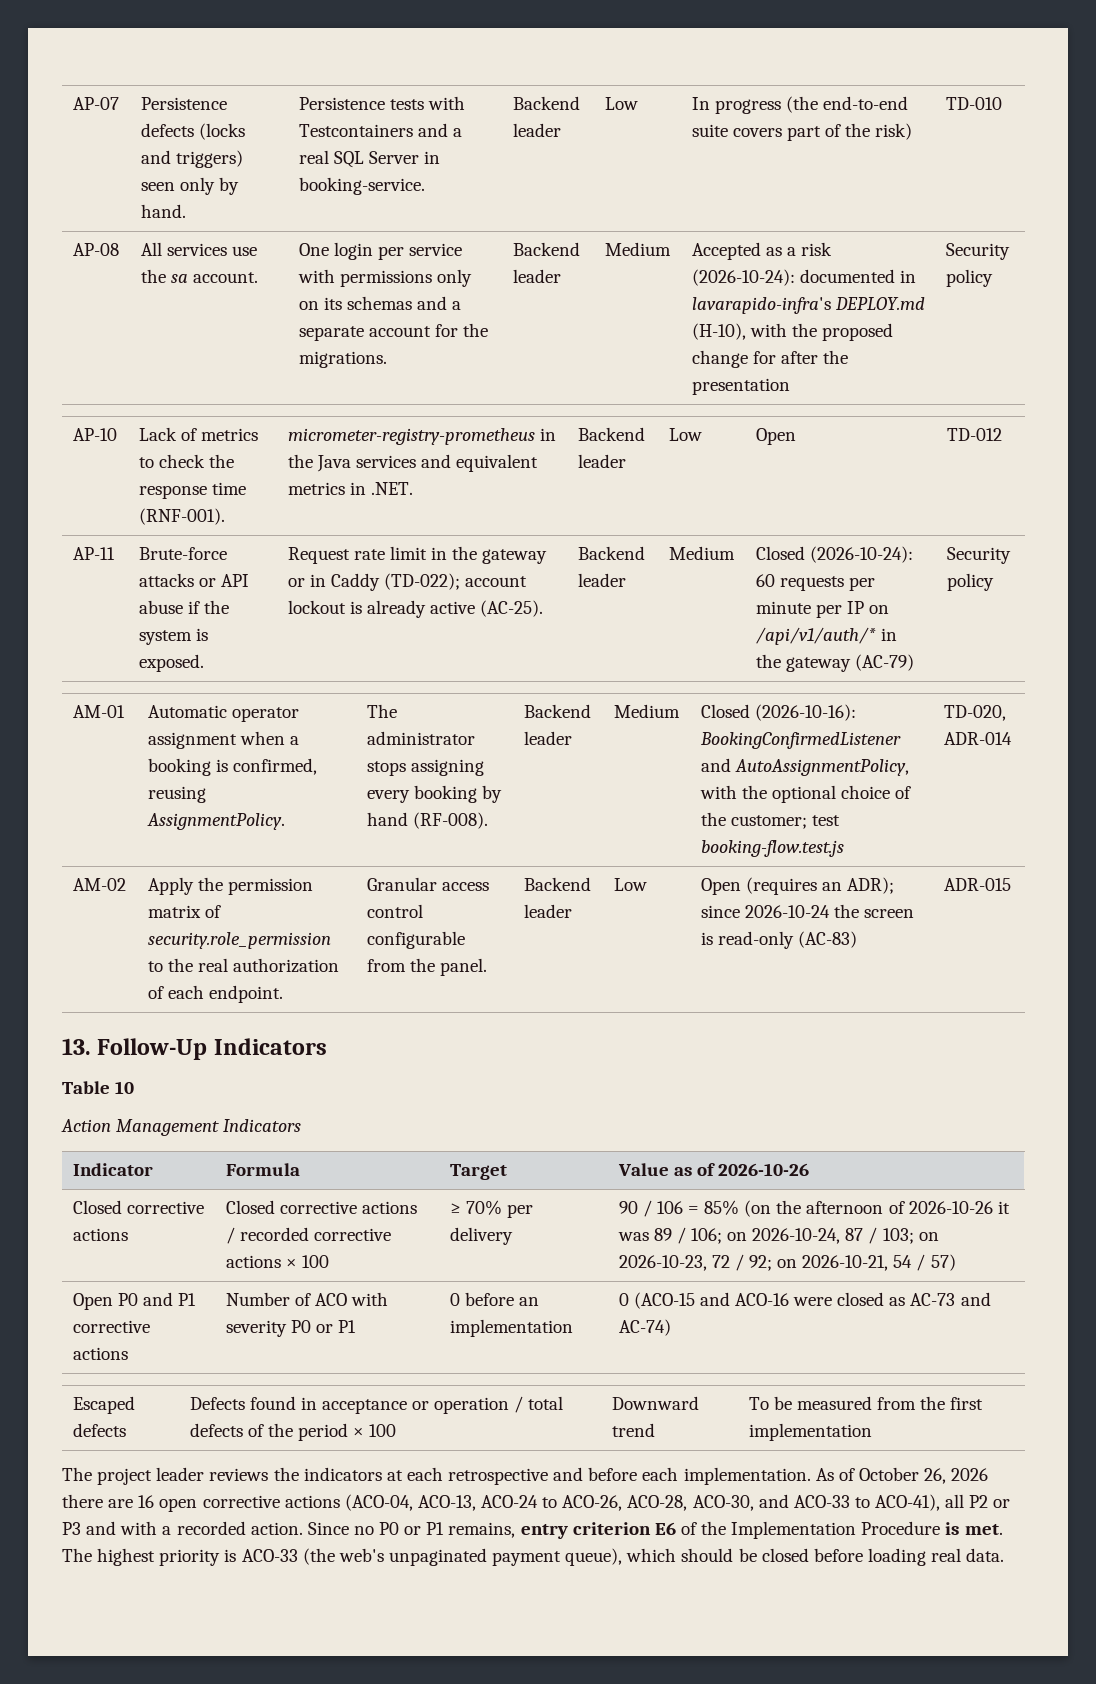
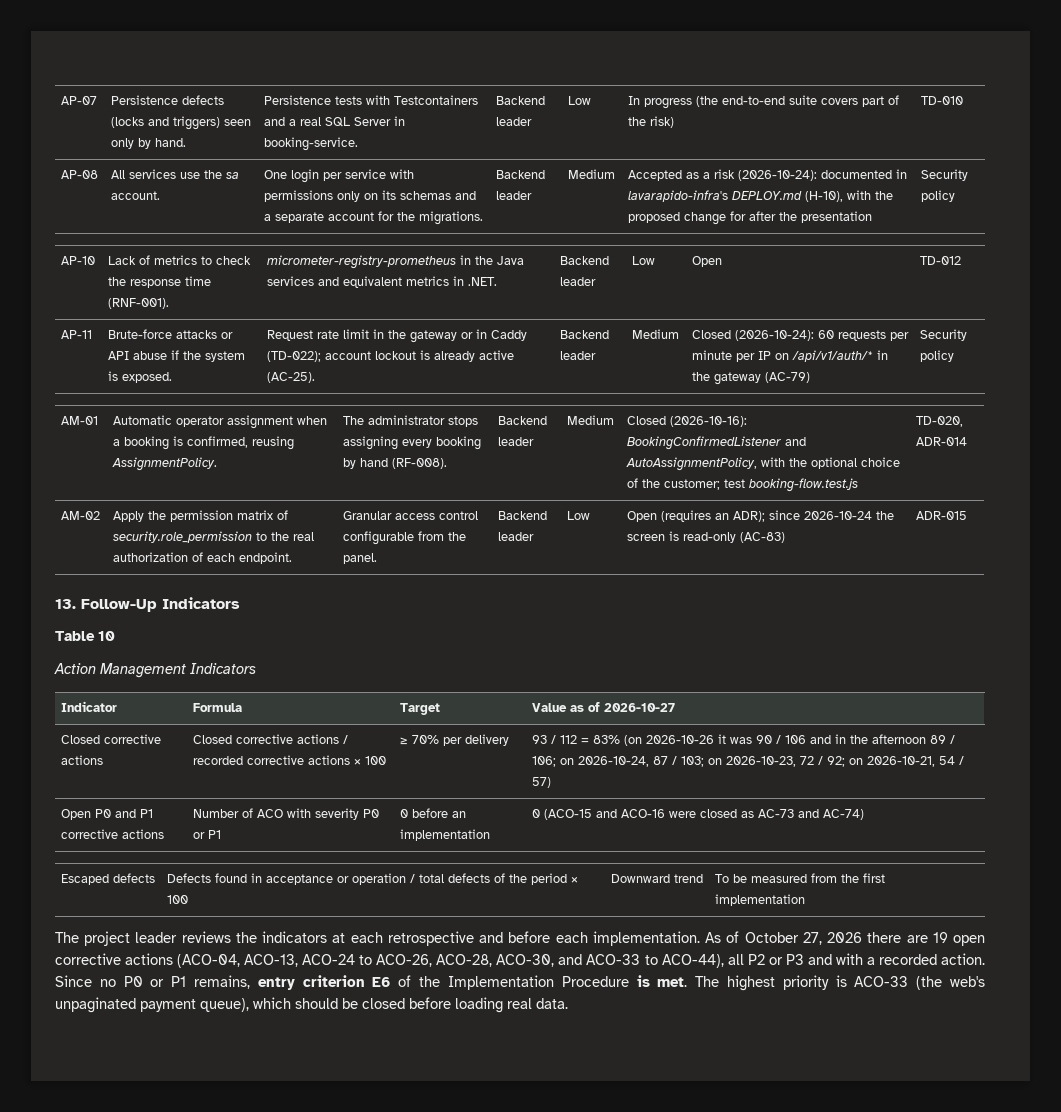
- Indicator | Formula | Target | Value as of 2026-10-26
+ Indicator | Formula | Target | Value as of 2026-10-27
- 90 / 106 = 85% (on the afternoon of 2026-10-26 it was 89 / 106; on 2026-10-24, 87 / 103; on 2026-10-23, 72 / 92; on 2026-10-21, 54 / 57)
+ 93 / 112 = 83% (on 2026-10-26 it was 90 / 106 and in the afternoon 89 / 106; on 2026-10-24, 87 / 103; on 2026-10-23, 72 / 92; on 2026-10-21, 54 / 57)
- As of October 26, 2026 there are 16 open corrective actions (ACO-04, ACO-13, ACO-24 to ACO-26, ACO-28, ACO-30, and ACO-33 to ACO-41), all P2 or P3 and with a recorded action.
+ As of October 27, 2026 there are 19 open corrective actions (ACO-04, ACO-13, ACO-24 to ACO-26, ACO-28, ACO-30, and ACO-33 to ACO-44), all P2 or P3 and with a recorded action.

